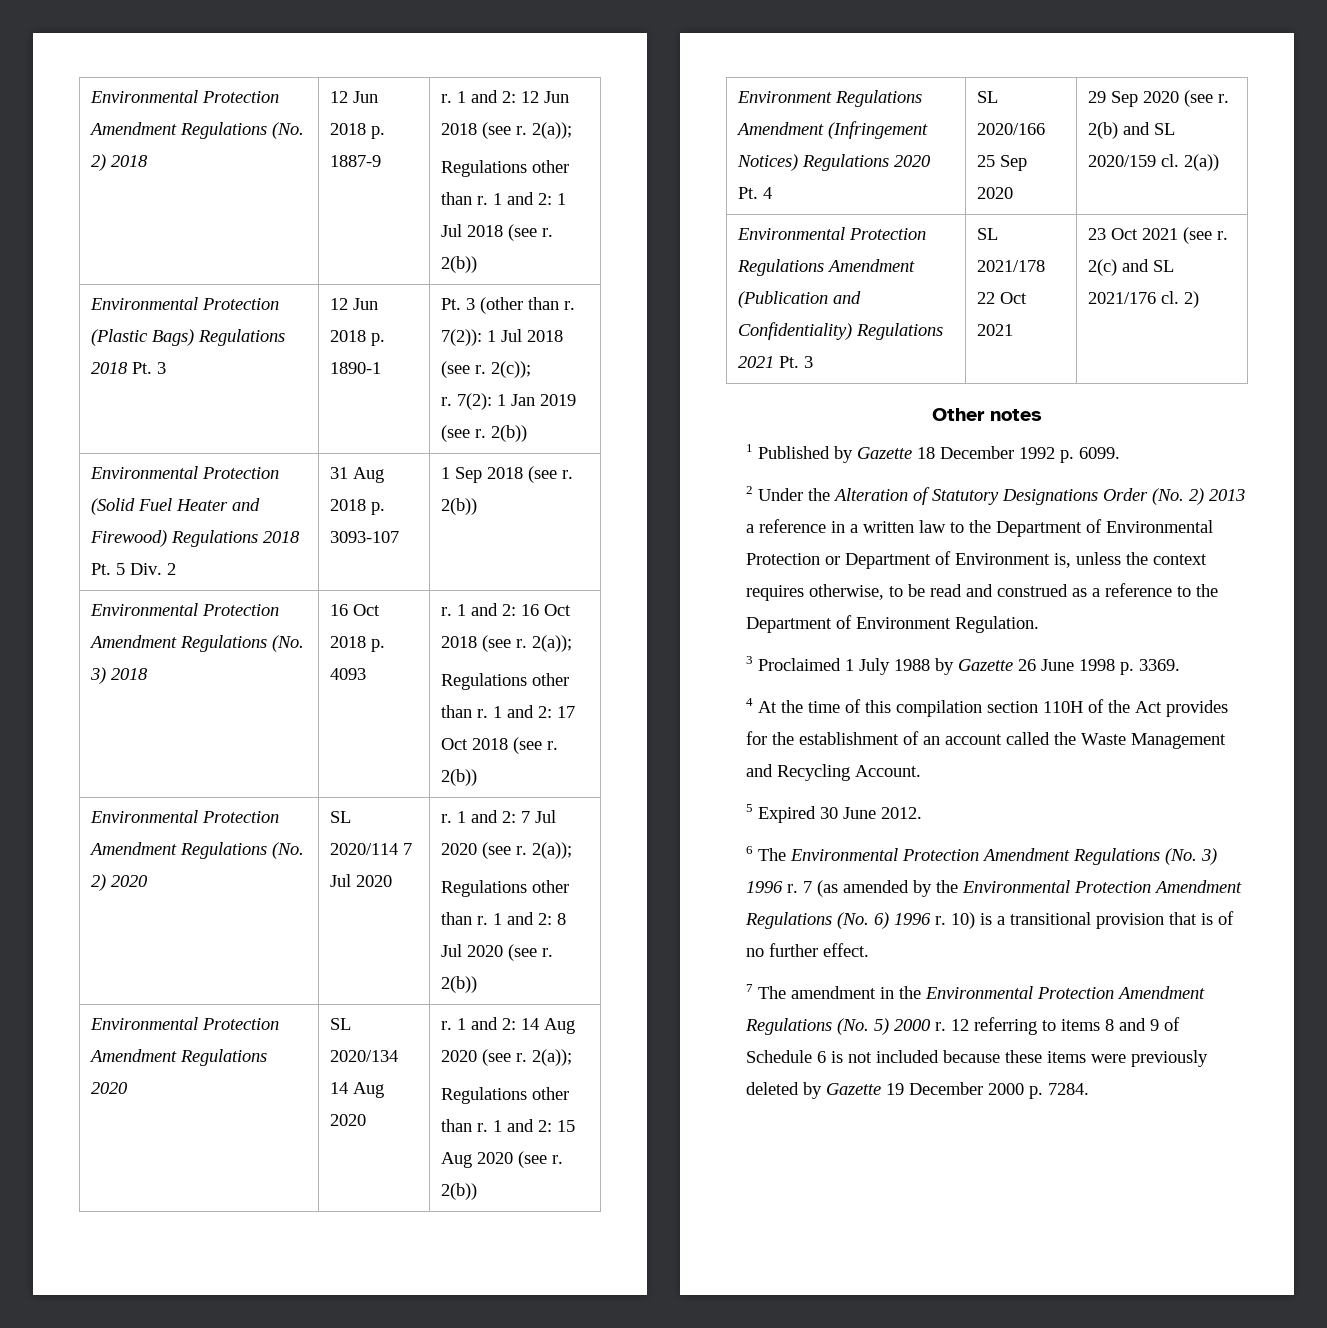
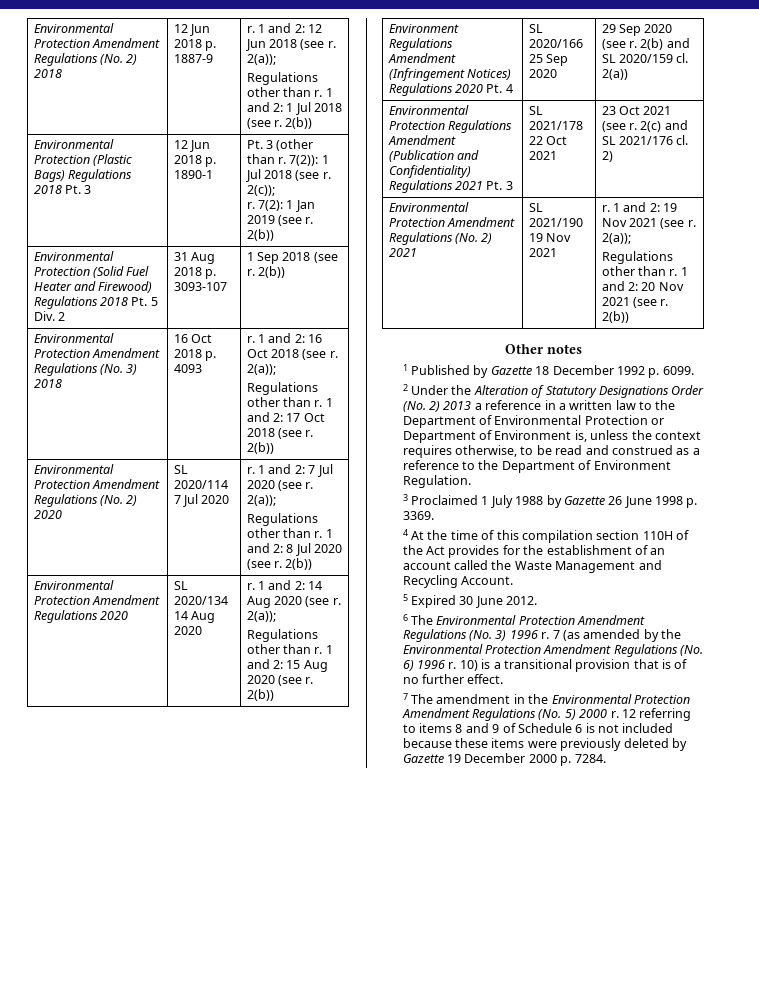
+ Environmental Protection Amendment Regulations (No. 2) 2021 | SL 2021/190 19 Nov 2021 | r. 1 and 2: 19 Nov 2021 (see r. 2(a));
+ Regulations other than r. 1 and 2: 20 Nov 2021 (see r. 2(b))

